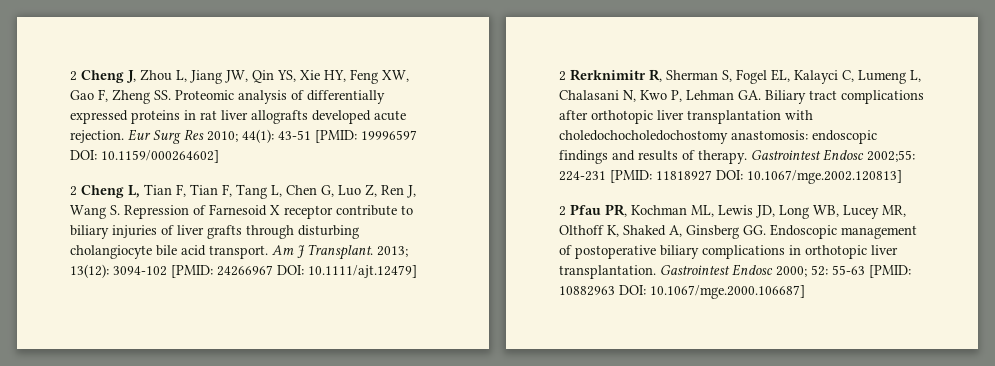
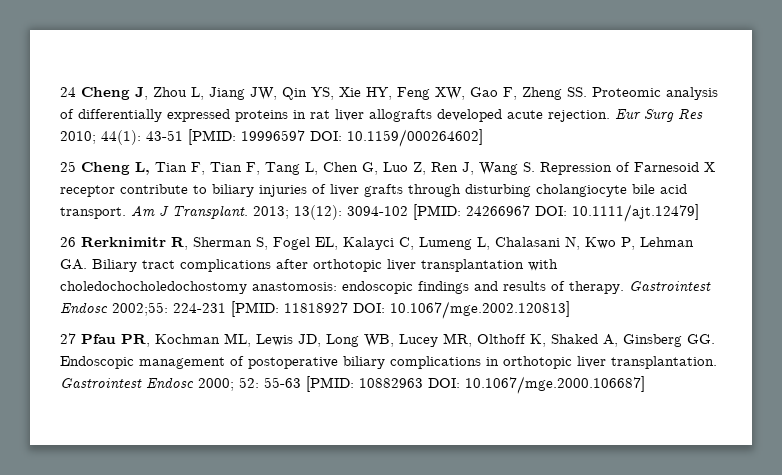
- 2 Cheng J, Zhou L, Jiang JW, Qin YS, Xie HY, Feng XW, Gao F, Zheng SS. Proteomic analysis of differentially expressed proteins in rat liver allografts developed acute rejection.
+ 24 Cheng J, Zhou L, Jiang JW, Qin YS, Xie HY, Feng XW, Gao F, Zheng SS. Proteomic analysis of differentially expressed proteins in rat liver allografts developed acute rejection.
- 2 Cheng L, Tian F, Tian F, Tang L, Chen G, Luo Z, Ren J, Wang S. Repression of Farnesoid X receptor contribute to biliary injuries of liver grafts through disturbing cholangiocyte bile acid transport.
+ 25 Cheng L, Tian F, Tian F, Tang L, Chen G, Luo Z, Ren J, Wang S. Repression of Farnesoid X receptor contribute to biliary injuries of liver grafts through disturbing cholangiocyte bile acid transport.
- 2 Rerknimitr R, Sherman S, Fogel EL, Kalayci C, Lumeng L, Chalasani N, Kwo P, Lehman GA. Biliary tract complications after orthotopic liver transplantation with choledochocholedochostomy anastomosis: endoscopic findings and results of therapy.
+ 26 Rerknimitr R, Sherman S, Fogel EL, Kalayci C, Lumeng L, Chalasani N, Kwo P, Lehman GA. Biliary tract complications after orthotopic liver transplantation with choledochocholedochostomy anastomosis: endoscopic findings and results of therapy.
- 2 Pfau PR, Kochman ML, Lewis JD, Long WB, Lucey MR, Olthoff K, Shaked A, Ginsberg GG. Endoscopic management of postoperative biliary complications in orthotopic liver transplantation.
+ 27 Pfau PR, Kochman ML, Lewis JD, Long WB, Lucey MR, Olthoff K, Shaked A, Ginsberg GG. Endoscopic management of postoperative biliary complications in orthotopic liver transplantation.

